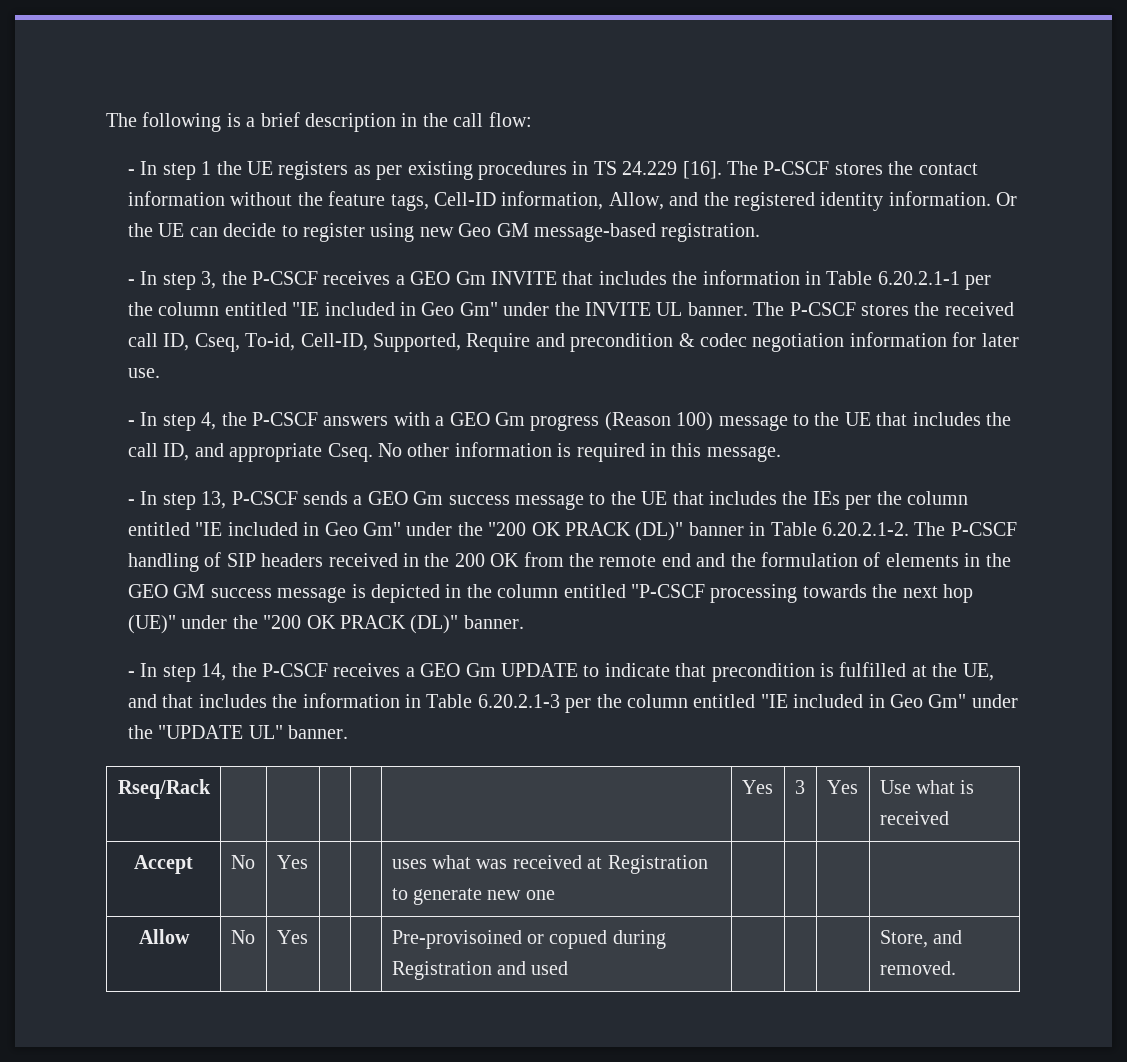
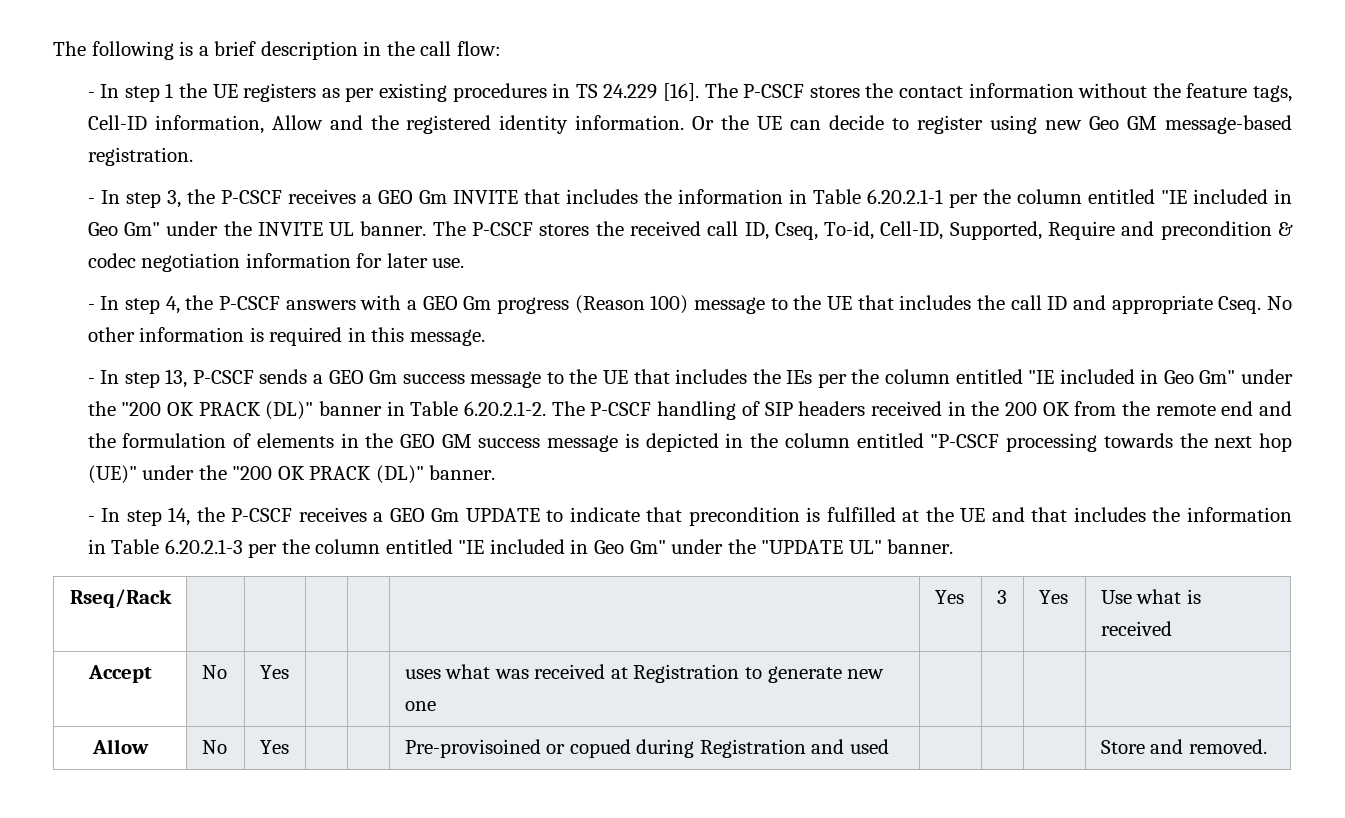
- The P-CSCF stores the contact information without the feature tags, Cell-ID information, Allow, and the registered identity information.
+ The P-CSCF stores the contact information without the feature tags, Cell-ID information, Allow and the registered identity information.
- - In step 4, the P-CSCF answers with a GEO Gm progress (Reason 100) message to the UE that includes the call ID, and appropriate Cseq.
+ - In step 4, the P-CSCF answers with a GEO Gm progress (Reason 100) message to the UE that includes the call ID and appropriate Cseq.
- - In step 14, the P-CSCF receives a GEO Gm UPDATE to indicate that precondition is fulfilled at the UE, and that includes the information in Table 6.20.2.1-3 per the column entitled "IE included in Geo Gm" under the "UPDATE UL" banner.
+ - In step 14, the P-CSCF receives a GEO Gm UPDATE to indicate that precondition is fulfilled at the UE and that includes the information in Table 6.20.2.1-3 per the column entitled "IE included in Geo Gm" under the "UPDATE UL" banner.
- Allow | No | Yes | | | Pre-provisoined or copued during Registration and used | | | | Store, and removed.
+ Allow | No | Yes | | | Pre-provisoined or copued during Registration and used | | | | Store and removed.

